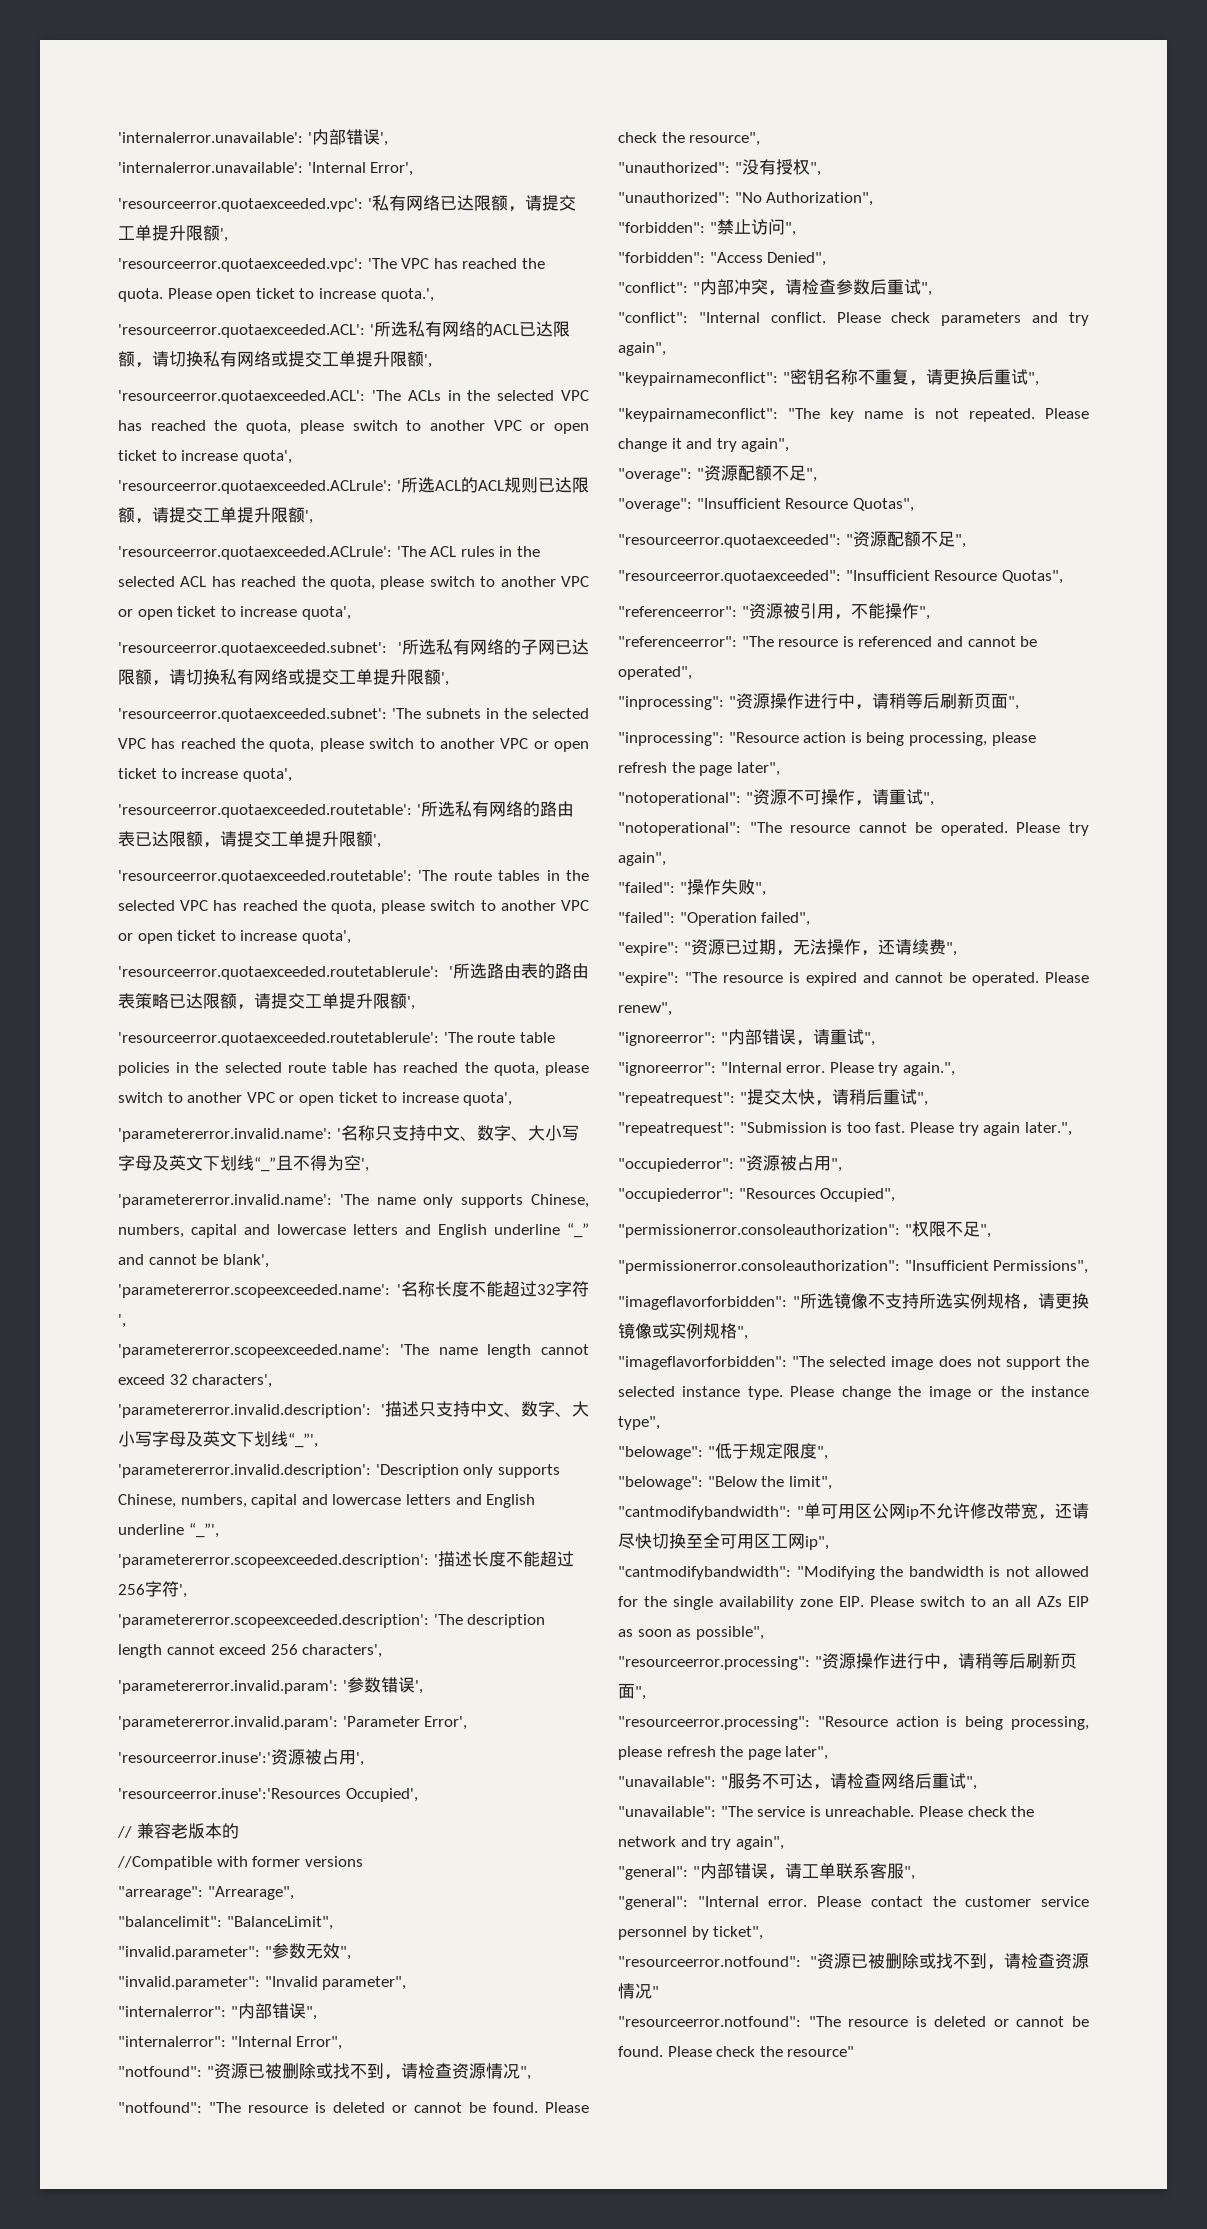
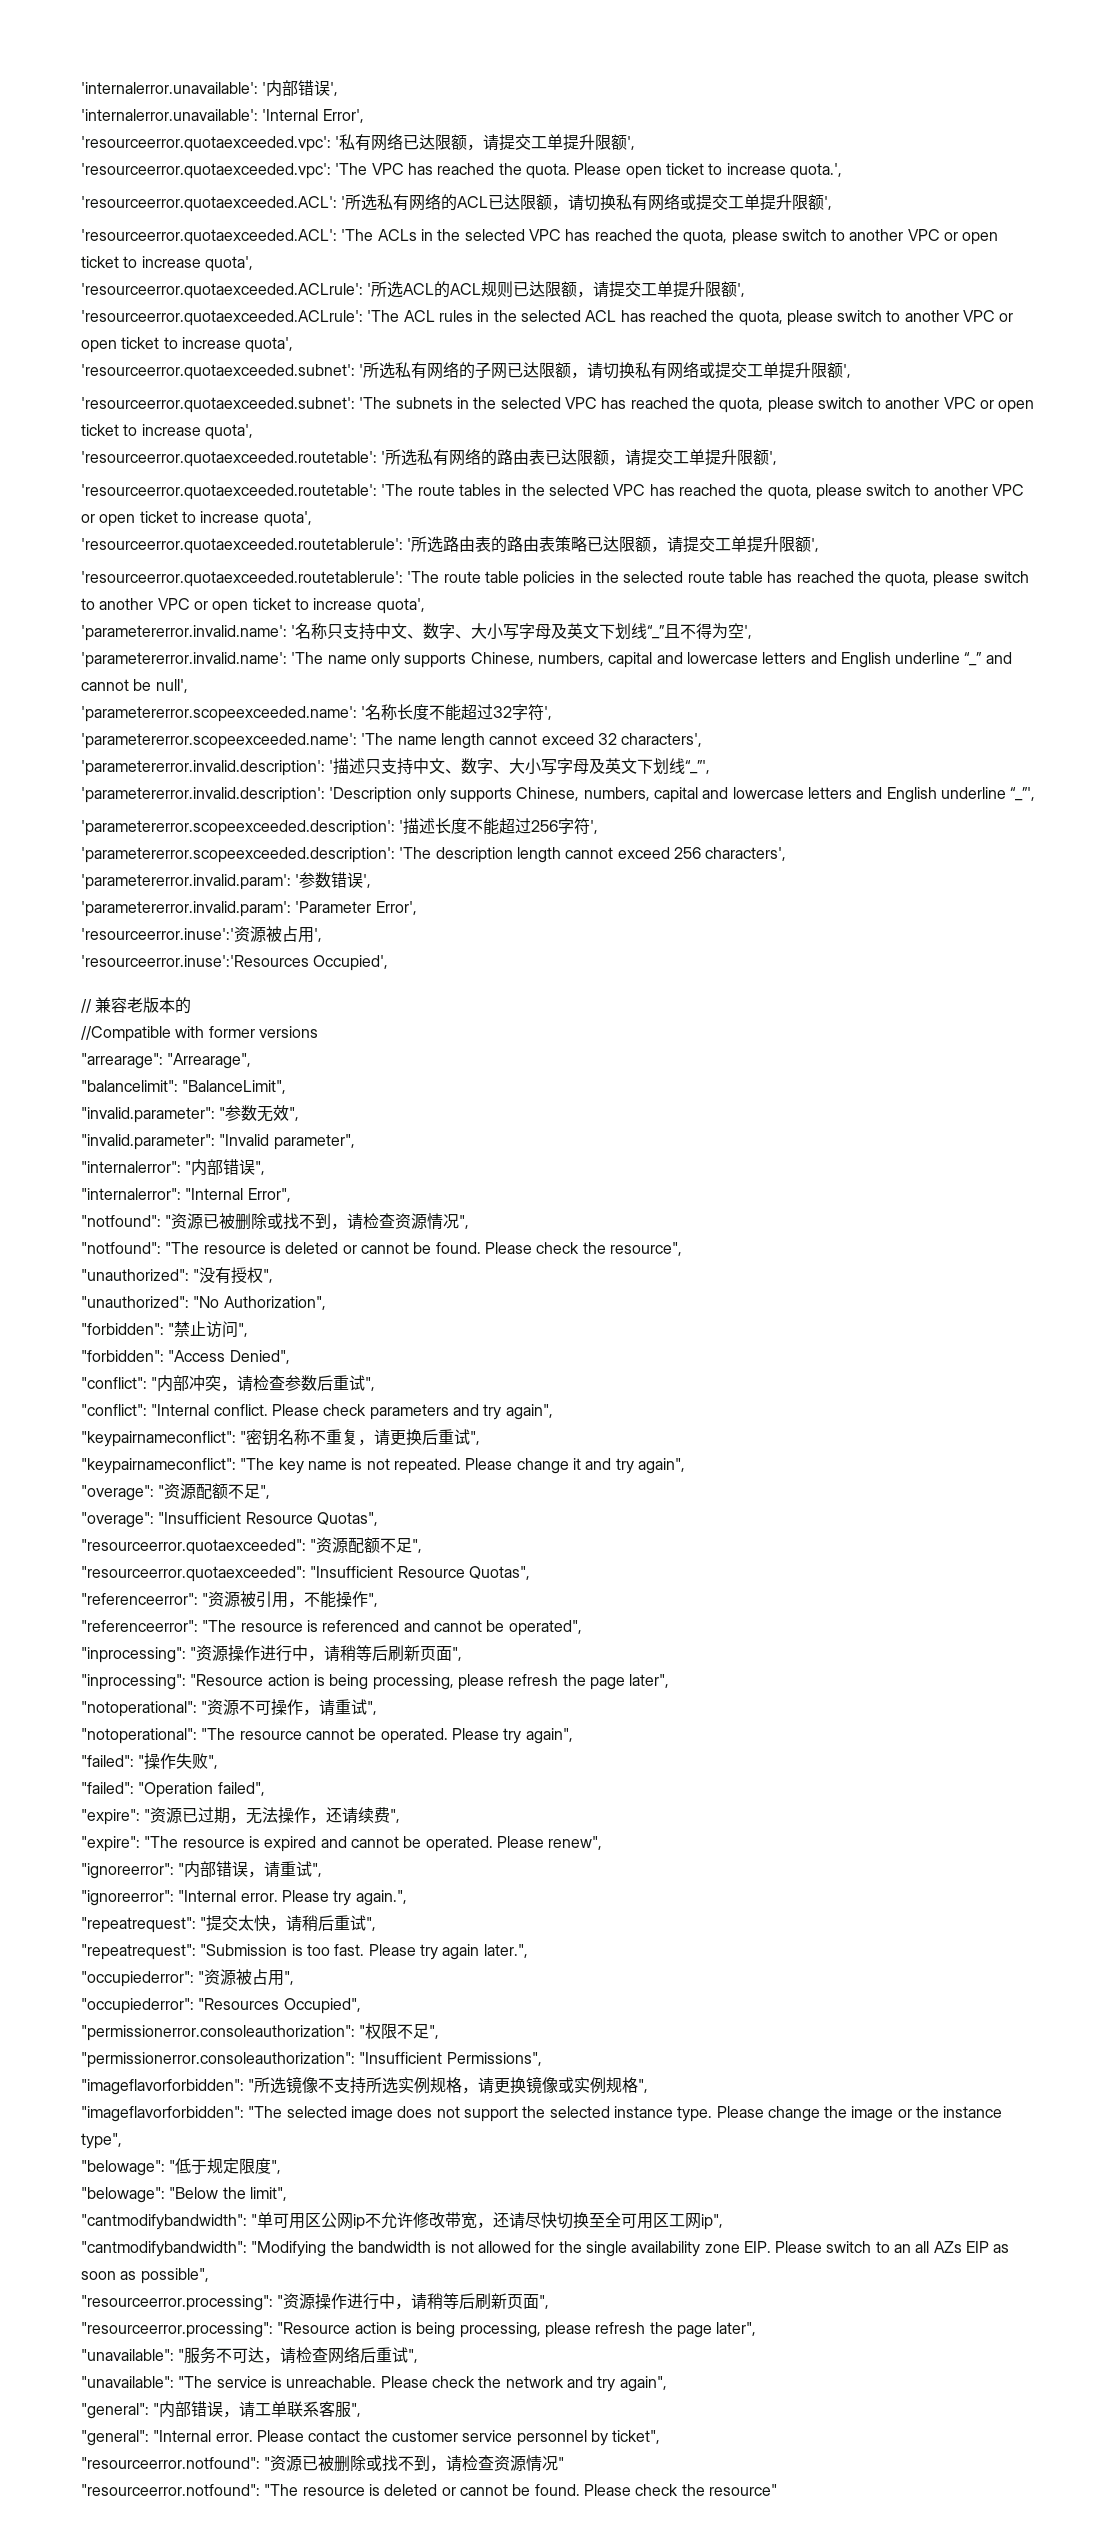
- 'parametererror.invalid.name': 'The name only supports Chinese, numbers, capital and lowercase letters and English underline “_” and cannot be blank',
+ 'parametererror.invalid.name': 'The name only supports Chinese, numbers, capital and lowercase letters and English underline “_” and cannot be null',

